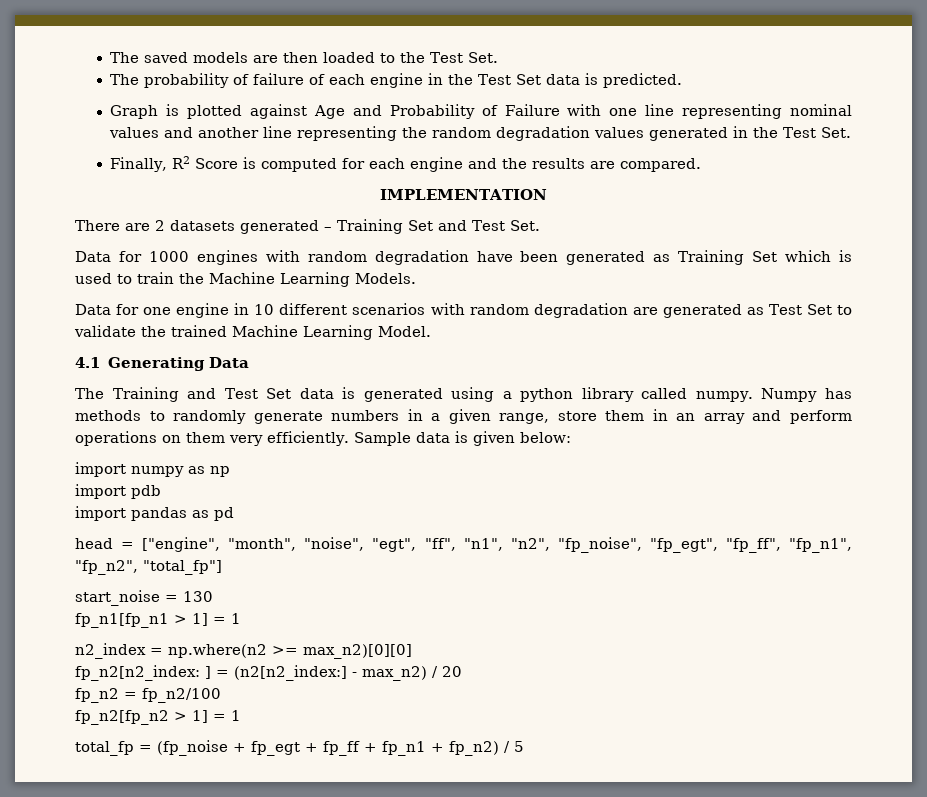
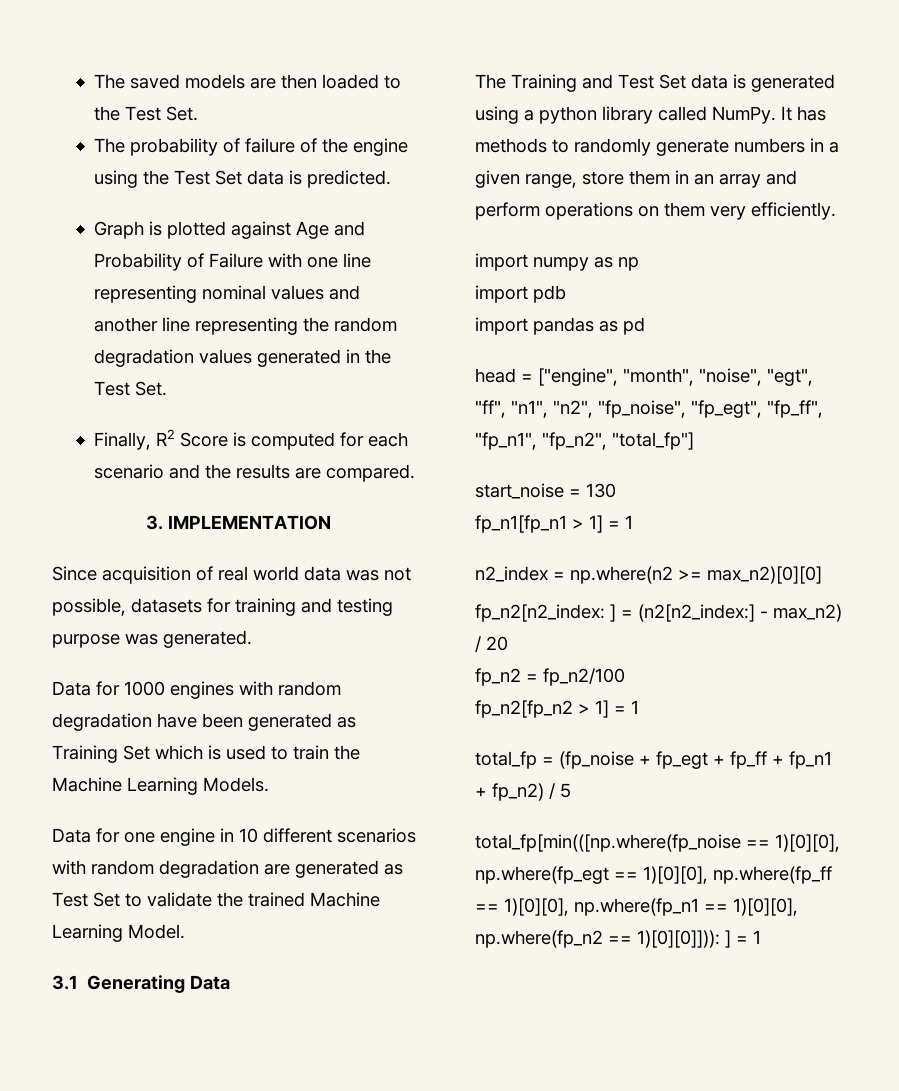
- The probability of failure of each engine in the Test Set data is predicted.
+ The probability of failure of the engine using the Test Set data is predicted.
- Finally, R2 Score is computed for each engine and the results are compared.
+ Finally, R2 Score is computed for each scenario and the results are compared.
- IMPLEMENTATION
+ 3. IMPLEMENTATION
- There are 2 datasets generated – Training Set and Test Set.
+ Since acquisition of real world data was not possible, datasets for training and testing purpose was generated.
- 4.1 Generating Data
+ 3.1 Generating Data
- The Training and Test Set data is generated using a python library called numpy. Numpy has methods to randomly generate numbers in a given range, store them in an array and perform operations on them very efficiently. Sample data is given below:
+ The Training and Test Set data is generated using a python library called NumPy. It has methods to randomly generate numbers in a given range, store them in an array and perform operations on them very efficiently.
+ total_fp[min(([np.where(fp_noise == 1)[0][0], np.where(fp_egt == 1)[0][0], np.where(fp_ff == 1)[0][0], np.where(fp_n1 == 1)[0][0], np.where(fp_n2 == 1)[0][0]])): ] = 1

